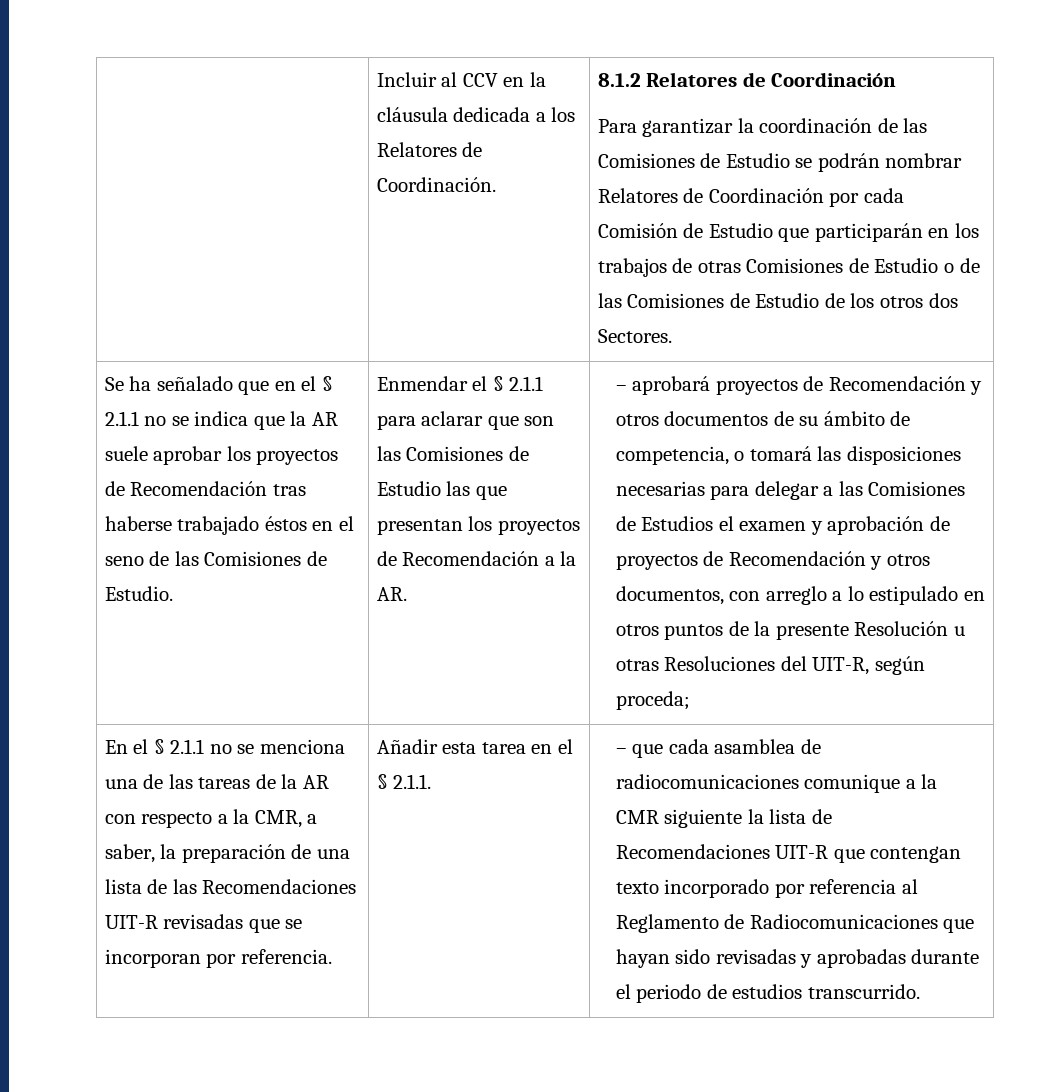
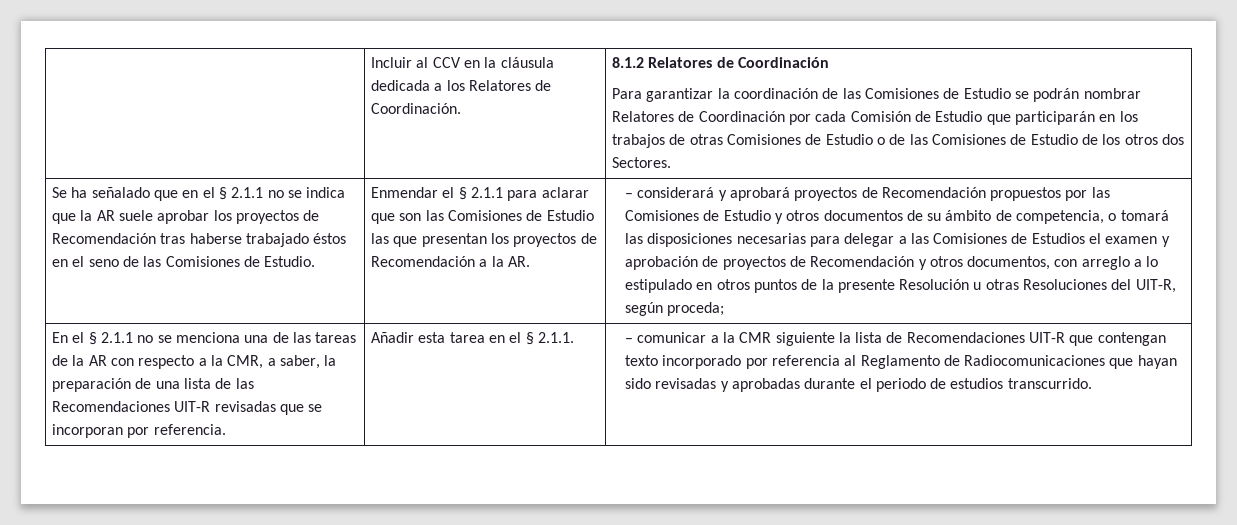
- – aprobará proyectos de Recomendación y otros documentos de su ámbito de competencia, o tomará las disposiciones necesarias para delegar a las Comisiones de Estudios el examen y aprobación de proyectos de Recomendación y otros documentos, con arreglo a lo estipulado en otros puntos de la presente Resolución u otras Resoluciones del UIT-R, según proceda;
+ – considerará y aprobará proyectos de Recomendación propuestos por las Comisiones de Estudio y otros documentos de su ámbito de competencia, o tomará las disposiciones necesarias para delegar a las Comisiones de Estudios el examen y aprobación de proyectos de Recomendación y otros documentos, con arreglo a lo estipulado en otros puntos de la presente Resolución u otras Resoluciones del UIT-R, según proceda;
- – que cada asamblea de radiocomunicaciones comunique a la CMR siguiente la lista de Recomendaciones UIT-R que contengan texto incorporado por referencia al Reglamento de Radiocomunicaciones que hayan sido revisadas y aprobadas durante el periodo de estudios transcurrido.
+ – comunicar a la CMR siguiente la lista de Recomendaciones UIT-R que contengan texto incorporado por referencia al Reglamento de Radiocomunicaciones que hayan sido revisadas y aprobadas durante el periodo de estudios transcurrido.

